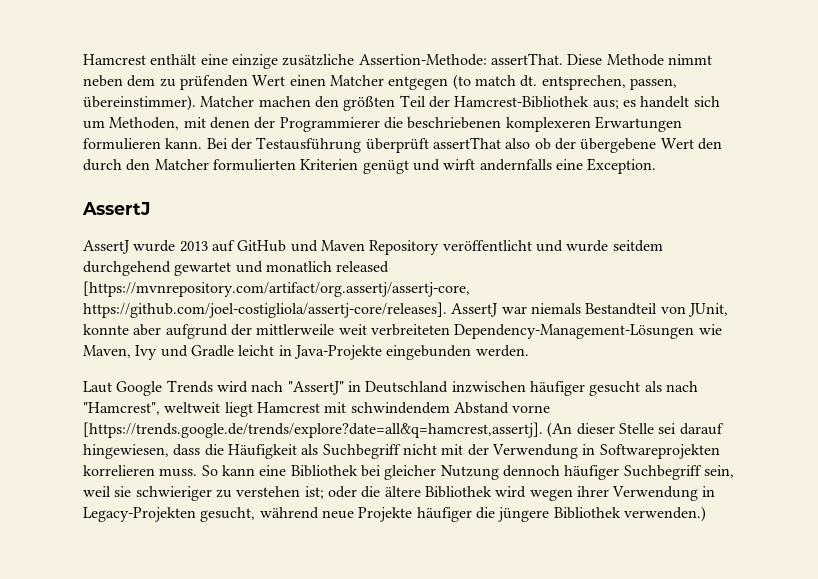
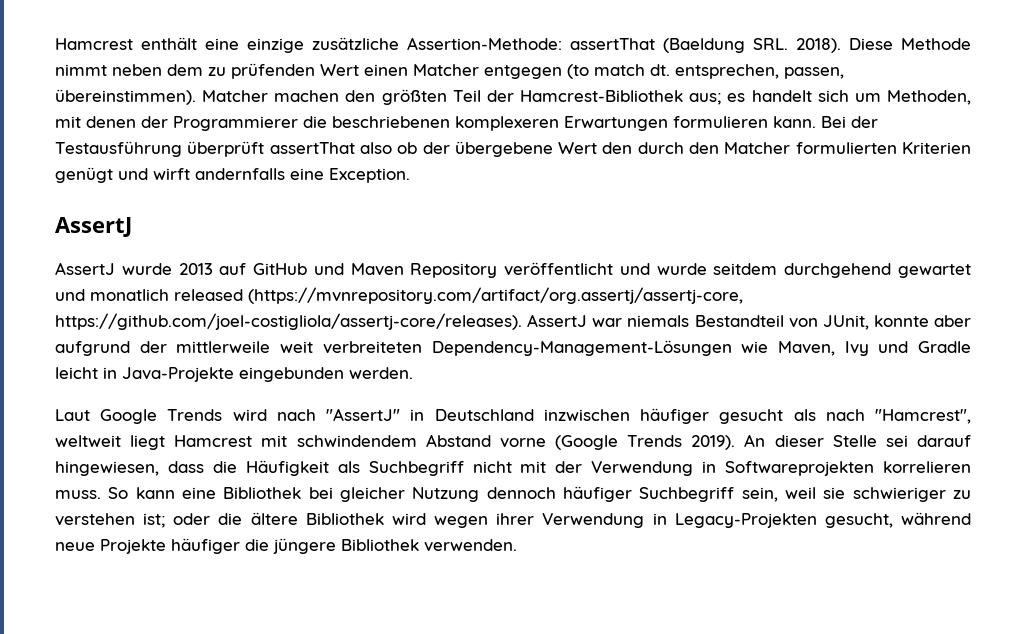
- Hamcrest enthält eine einzige zusätzliche Assertion-Methode: assertThat.
+ Hamcrest enthält eine einzige zusätzliche Assertion-Methode: assertThat (Baeldung SRL. 2018).
- Diese Methode nimmt neben dem zu prüfenden Wert einen Matcher entgegen (to match dt. entsprechen, passen, übereinstimmer).
+ Diese Methode nimmt neben dem zu prüfenden Wert einen Matcher entgegen (to match dt. entsprechen, passen, übereinstimmen).
- AssertJ wurde 2013 auf GitHub und Maven Repository veröffentlicht und wurde seitdem durchgehend gewartet und monatlich released [https://mvnrepository.com/artifact/org.assertj/assertj-core, https://github.com/joel-costigliola/assertj-core/releases]. AssertJ war niemals Bestandteil von JUnit, konnte aber aufgrund der mittlerweile weit verbreiteten Dependency-Management-Lösungen wie Maven, Ivy und Gradle leicht in Java-Projekte eingebunden werden.
+ AssertJ wurde 2013 auf GitHub und Maven Repository veröffentlicht und wurde seitdem durchgehend gewartet und monatlich released (https://mvnrepository.com/artifact/org.assertj/assertj-core, https://github.com/joel-costigliola/assertj-core/releases). AssertJ war niemals Bestandteil von JUnit, konnte aber aufgrund der mittlerweile weit verbreiteten Dependency-Management-Lösungen wie Maven, Ivy und Gradle leicht in Java-Projekte eingebunden werden.
- Laut Google Trends wird nach "AssertJ" in Deutschland inzwischen häufiger gesucht als nach "Hamcrest", weltweit liegt Hamcrest mit schwindendem Abstand vorne [https://trends.google.de/trends/explore?date=all&q=hamcrest,assertj]. (An dieser Stelle sei darauf hingewiesen, dass die Häufigkeit als Suchbegriff nicht mit der Verwendung in Softwareprojekten korrelieren muss.
+ Laut Google Trends wird nach "AssertJ" in Deutschland inzwischen häufiger gesucht als nach "Hamcrest", weltweit liegt Hamcrest mit schwindendem Abstand vorne (Google Trends 2019). An dieser Stelle sei darauf hingewiesen, dass die Häufigkeit als Suchbegriff nicht mit der Verwendung in Softwareprojekten korrelieren muss.
- So kann eine Bibliothek bei gleicher Nutzung dennoch häufiger Suchbegriff sein, weil sie schwieriger zu verstehen ist; oder die ältere Bibliothek wird wegen ihrer Verwendung in Legacy-Projekten gesucht, während neue Projekte häufiger die jüngere Bibliothek verwenden.)
+ So kann eine Bibliothek bei gleicher Nutzung dennoch häufiger Suchbegriff sein, weil sie schwieriger zu verstehen ist; oder die ältere Bibliothek wird wegen ihrer Verwendung in Legacy-Projekten gesucht, während neue Projekte häufiger die jüngere Bibliothek verwenden.

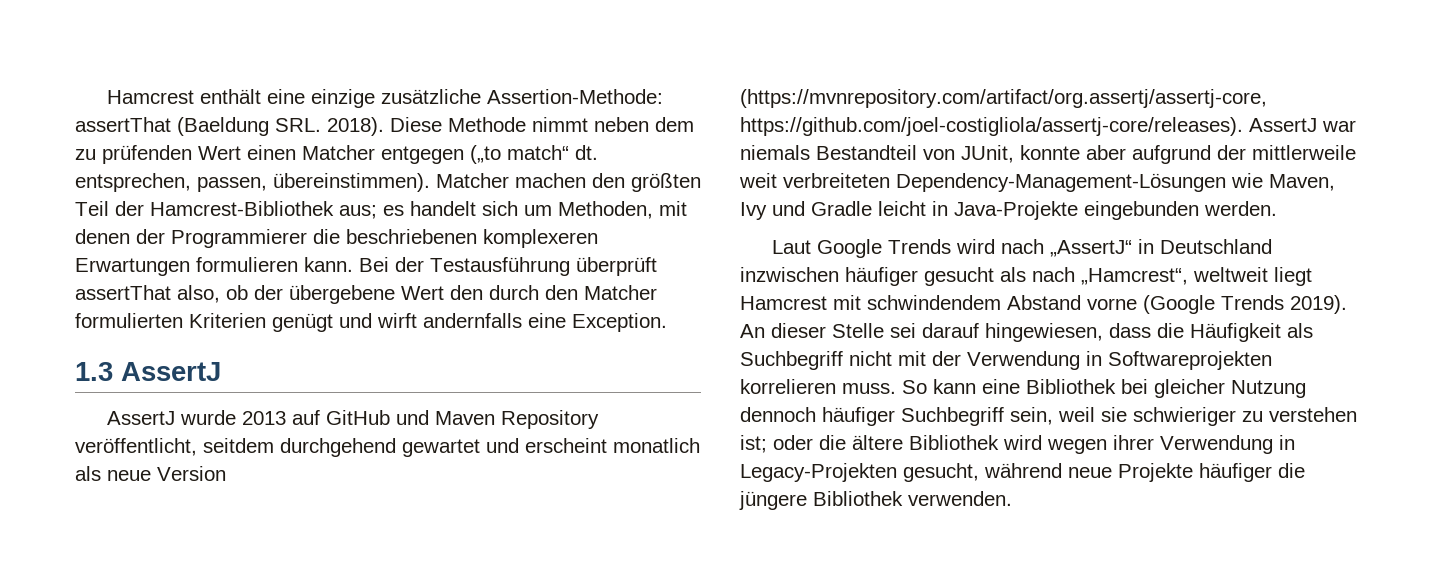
- Diese Methode nimmt neben dem zu prüfenden Wert einen Matcher entgegen (to match dt. entsprechen, passen, übereinstimmen).
+ Diese Methode nimmt neben dem zu prüfenden Wert einen Matcher entgegen („to match“ dt. entsprechen, passen, übereinstimmen).
- Bei der Testausführung überprüft assertThat also ob der übergebene Wert den durch den Matcher formulierten Kriterien genügt und wirft andernfalls eine Exception.
- AssertJ
+ Bei der Testausführung überprüft assertThat also, ob der übergebene Wert den durch den Matcher formulierten Kriterien genügt und wirft andernfalls eine Exception.
+ 1.3 AssertJ
- AssertJ wurde 2013 auf GitHub und Maven Repository veröffentlicht und wurde seitdem durchgehend gewartet und monatlich released (https://mvnrepository.com/artifact/org.assertj/assertj-core, https://github.com/joel-costigliola/assertj-core/releases). AssertJ war niemals Bestandteil von JUnit, konnte aber aufgrund der mittlerweile weit verbreiteten Dependency-Management-Lösungen wie Maven, Ivy und Gradle leicht in Java-Projekte eingebunden werden.
+ AssertJ wurde 2013 auf GitHub und Maven Repository veröffentlicht, seitdem durchgehend gewartet und erscheint monatlich als neue Version (https://mvnrepository.com/artifact/org.assertj/assertj-core, https://github.com/joel-costigliola/assertj-core/releases). AssertJ war niemals Bestandteil von JUnit, konnte aber aufgrund der mittlerweile weit verbreiteten Dependency-Management-Lösungen wie Maven, Ivy und Gradle leicht in Java-Projekte eingebunden werden.
- Laut Google Trends wird nach "AssertJ" in Deutschland inzwischen häufiger gesucht als nach "Hamcrest", weltweit liegt Hamcrest mit schwindendem Abstand vorne (Google Trends 2019).
+ Laut Google Trends wird nach „AssertJ“ in Deutschland inzwischen häufiger gesucht als nach „Hamcrest“, weltweit liegt Hamcrest mit schwindendem Abstand vorne (Google Trends 2019).

